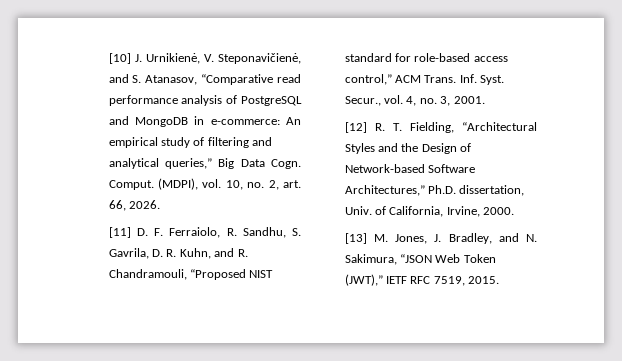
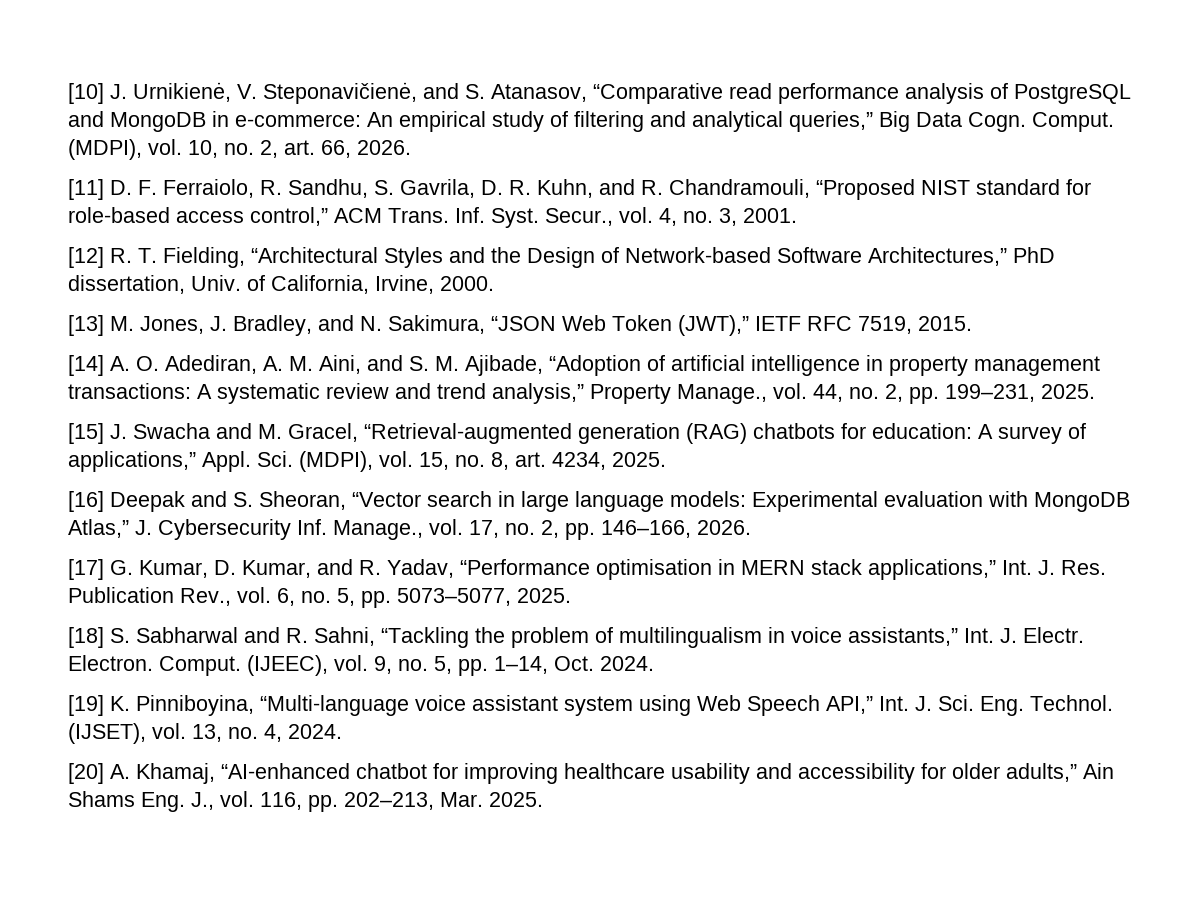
- [12] R. T. Fielding, “Architectural Styles and the Design of Network-based Software Architectures,” Ph.D. dissertation, Univ. of California, Irvine, 2000.
+ [12] R. T. Fielding, “Architectural Styles and the Design of Network-based Software Architectures,” PhD dissertation, Univ. of California, Irvine, 2000.
+ [14] A. O. Adediran, A. M. Aini, and S. M. Ajibade, “Adoption of artificial intelligence in property management transactions: A systematic review and trend analysis,” Property Manage., vol. 44, no. 2, pp. 199–231, 2025.
+ [15] J. Swacha and M. Gracel, “Retrieval-augmented generation (RAG) chatbots for education: A survey of applications,” Appl. Sci. (MDPI), vol. 15, no. 8, art. 4234, 2025.
+ [16] Deepak and S. Sheoran, “Vector search in large language models: Experimental evaluation with MongoDB Atlas,” J. Cybersecurity Inf. Manage., vol. 17, no. 2, pp. 146–166, 2026.
+ [17] G. Kumar, D. Kumar, and R. Yadav, “Performance optimisation in MERN stack applications,” Int. J. Res. Publication Rev., vol. 6, no. 5, pp. 5073–5077, 2025.
+ [18] S. Sabharwal and R. Sahni, “Tackling the problem of multilingualism in voice assistants,” Int. J. Electr. Electron. Comput. (IJEEC), vol. 9, no. 5, pp. 1–14, Oct. 2024.
+ [19] K. Pinniboyina, “Multi-language voice assistant system using Web Speech API,” Int. J. Sci. Eng. Technol. (IJSET), vol. 13, no. 4, 2024.
+ [20] A. Khamaj, “AI-enhanced chatbot for improving healthcare usability and accessibility for older adults,” Ain Shams Eng. J., vol. 116, pp. 202–213, Mar. 2025.

